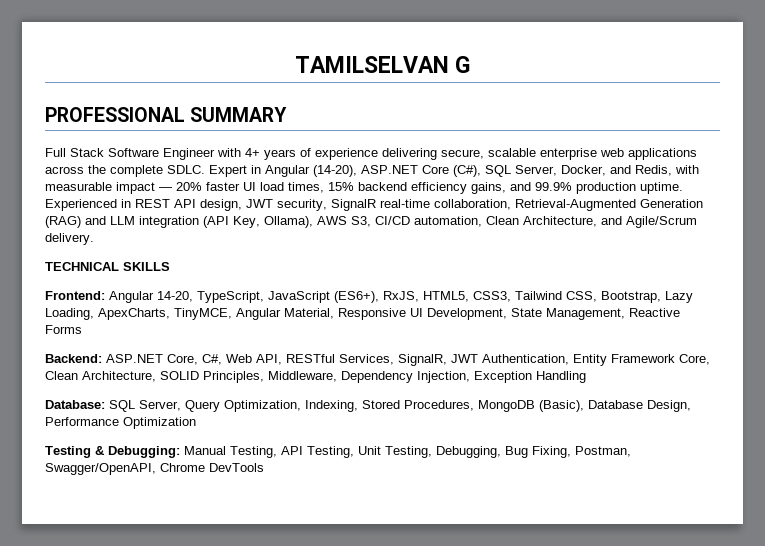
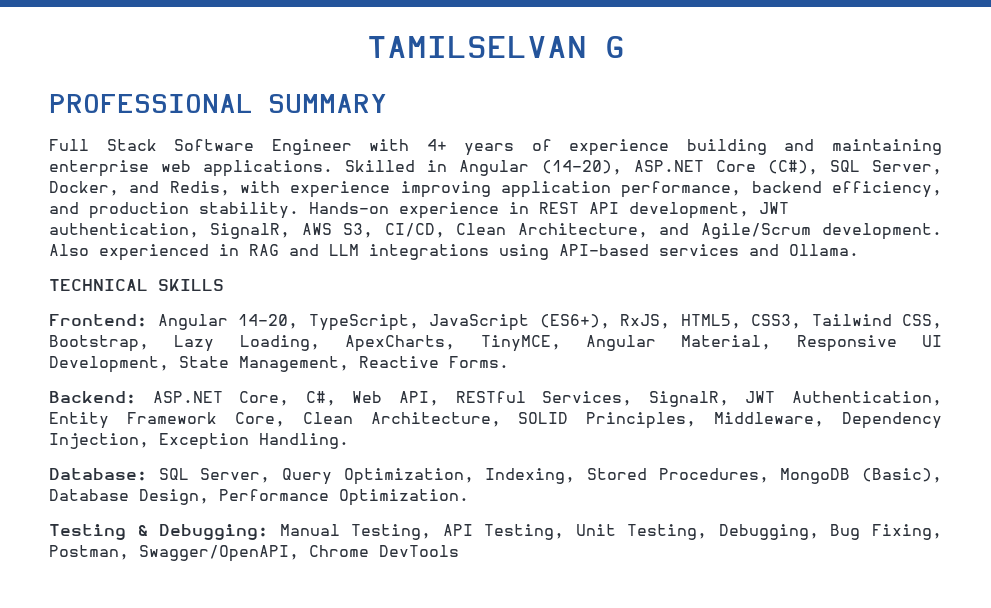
- Full Stack Software Engineer with 4+ years of experience delivering secure, scalable enterprise web applications across the complete SDLC. Expert in Angular (14-20), ASP.NET Core (C#), SQL Server, Docker, and Redis, with measurable impact — 20% faster UI load times, 15% backend efficiency gains, and 99.9% production uptime. Experienced in REST API design, JWT security, SignalR real-time collaboration, Retrieval-Augmented Generation (RAG) and LLM integration (API Key, Ollama), AWS S3, CI/CD automation, Clean Architecture, and Agile/Scrum delivery.
+ Full Stack Software Engineer with 4+ years of experience building and maintaining enterprise web applications. Skilled in Angular (14-20), ASP.NET Core (C#), SQL Server, Docker, and Redis, with experience improving application performance, backend efficiency, and production stability. Hands-on experience in REST API development, JWT authentication, SignalR, AWS S3, CI/CD, Clean Architecture, and Agile/Scrum development. Also experienced in RAG and LLM integrations using API-based services and Ollama.
- Frontend: Angular 14-20, TypeScript, JavaScript (ES6+), RxJS, HTML5, CSS3, Tailwind CSS, Bootstrap, Lazy Loading, ApexCharts, TinyMCE, Angular Material, Responsive UI Development, State Management, Reactive Forms
+ Frontend: Angular 14-20, TypeScript, JavaScript (ES6+), RxJS, HTML5, CSS3, Tailwind CSS, Bootstrap, Lazy Loading, ApexCharts, TinyMCE, Angular Material, Responsive UI Development, State Management, Reactive Forms.
- Backend: ASP.NET Core, C#, Web API, RESTful Services, SignalR, JWT Authentication, Entity Framework Core, Clean Architecture, SOLID Principles, Middleware, Dependency Injection, Exception Handling
+ Backend: ASP.NET Core, C#, Web API, RESTful Services, SignalR, JWT Authentication, Entity Framework Core, Clean Architecture, SOLID Principles, Middleware, Dependency Injection, Exception Handling.
- Database: SQL Server, Query Optimization, Indexing, Stored Procedures, MongoDB (Basic), Database Design, Performance Optimization
+ Database: SQL Server, Query Optimization, Indexing, Stored Procedures, MongoDB (Basic), Database Design, Performance Optimization.

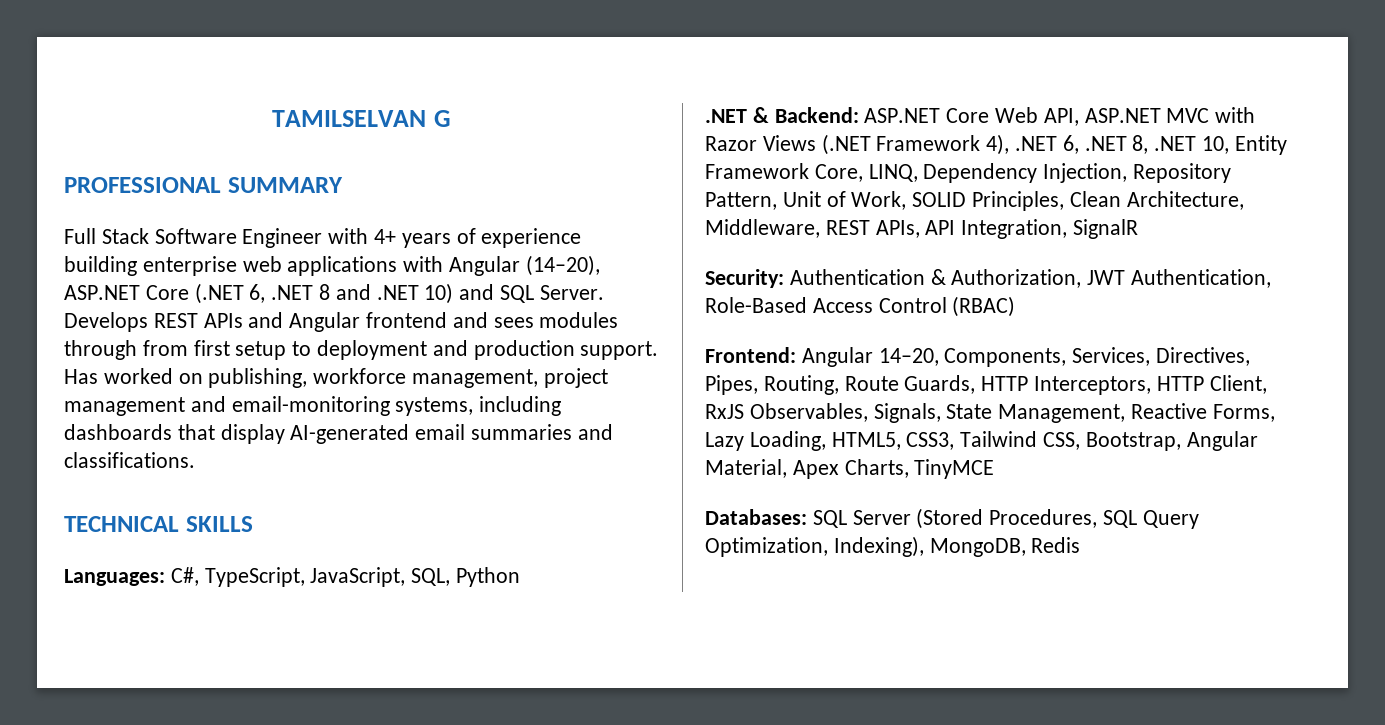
- Full Stack Software Engineer with 4+ years of experience building and maintaining enterprise web applications. Skilled in Angular (14-20), ASP.NET Core (C#), SQL Server, Docker, and Redis, with experience improving application performance, backend efficiency, and production stability. Hands-on experience in REST API development, JWT authentication, SignalR, AWS S3, CI/CD, Clean Architecture, and Agile/Scrum development. Also experienced in RAG and LLM integrations using API-based services and Ollama.
+ Full Stack Software Engineer with 4+ years of experience building enterprise web applications with Angular (14–20), ASP.NET Core (.NET 6, .NET 8 and .NET 10) and SQL Server. Develops REST APIs and Angular frontend and sees modules through from first setup to deployment and production support. Has worked on publishing, workforce management, project management and email-monitoring systems, including dashboards that display AI-generated email summaries and classifications.
  TECHNICAL SKILLS
- Frontend: Angular 14-20, TypeScript, JavaScript (ES6+), RxJS, HTML5, CSS3, Tailwind CSS, Bootstrap, Lazy Loading, ApexCharts, TinyMCE, Angular Material, Responsive UI Development, State Management, Reactive Forms.
- Backend: ASP.NET Core, C#, Web API, RESTful Services, SignalR, JWT Authentication, Entity Framework Core, Clean Architecture, SOLID Principles, Middleware, Dependency Injection, Exception Handling.
- Database: SQL Server, Query Optimization, Indexing, Stored Procedures, MongoDB (Basic), Database Design, Performance Optimization.
- Testing & Debugging: Manual Testing, API Testing, Unit Testing, Debugging, Bug Fixing, Postman, Swagger/OpenAPI, Chrome DevTools
+ Languages: C#, TypeScript, JavaScript, SQL, Python
+ .NET & Backend: ASP.NET Core Web API, ASP.NET MVC with Razor Views (.NET Framework 4), .NET 6, .NET 8, .NET 10, Entity Framework Core, LINQ, Dependency Injection, Repository Pattern, Unit of Work, SOLID Principles, Clean Architecture, Middleware, REST APIs, API Integration, SignalR
+ Security: Authentication & Authorization, JWT Authentication, Role-Based Access Control (RBAC)
+ Frontend: Angular 14–20, Components, Services, Directives, Pipes, Routing, Route Guards, HTTP Interceptors, HTTP Client, RxJS Observables, Signals, State Management, Reactive Forms, Lazy Loading, HTML5, CSS3, Tailwind CSS, Bootstrap, Angular Material, Apex Charts, TinyMCE
+ Databases: SQL Server (Stored Procedures, SQL Query Optimization, Indexing), MongoDB, Redis

